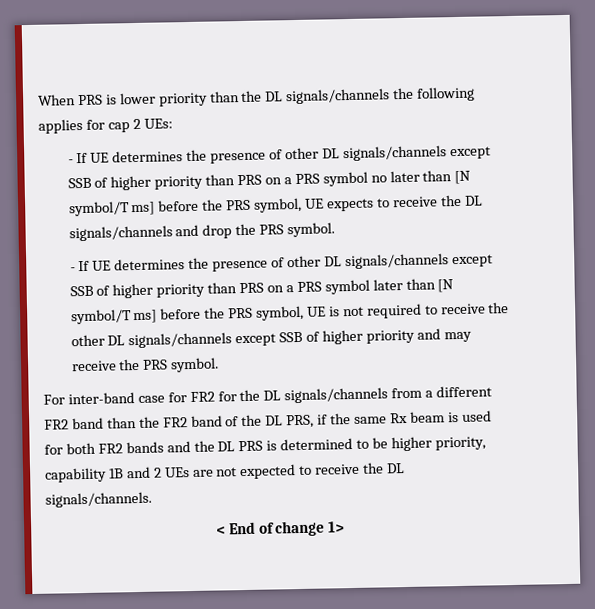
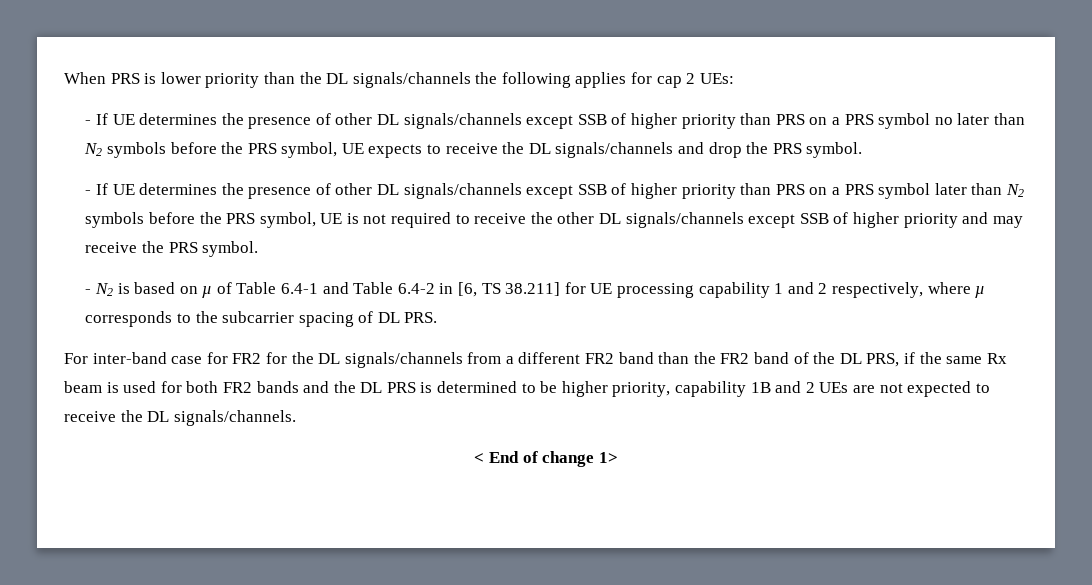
- - If UE determines the presence of other DL signals/channels except SSB of higher priority than PRS on a PRS symbol no later than [N symbol/T ms] before the PRS symbol, UE expects to receive the DL signals/channels and drop the PRS symbol.
+ - If UE determines the presence of other DL signals/channels except SSB of higher priority than PRS on a PRS symbol no later than N2 symbols before the PRS symbol, UE expects to receive the DL signals/channels and drop the PRS symbol.
- - If UE determines the presence of other DL signals/channels except SSB of higher priority than PRS on a PRS symbol later than [N symbol/T ms] before the PRS symbol, UE is not required to receive the other DL signals/channels except SSB of higher priority and may receive the PRS symbol.
+ - If UE determines the presence of other DL signals/channels except SSB of higher priority than PRS on a PRS symbol later than N2 symbols before the PRS symbol, UE is not required to receive the other DL signals/channels except SSB of higher priority and may receive the PRS symbol.
+ - N2 is based on µ of Table 6.4-1 and Table 6.4-2 in [6, TS 38.211] for UE processing capability 1 and 2 respectively, where µ corresponds to the subcarrier spacing of DL PRS.

